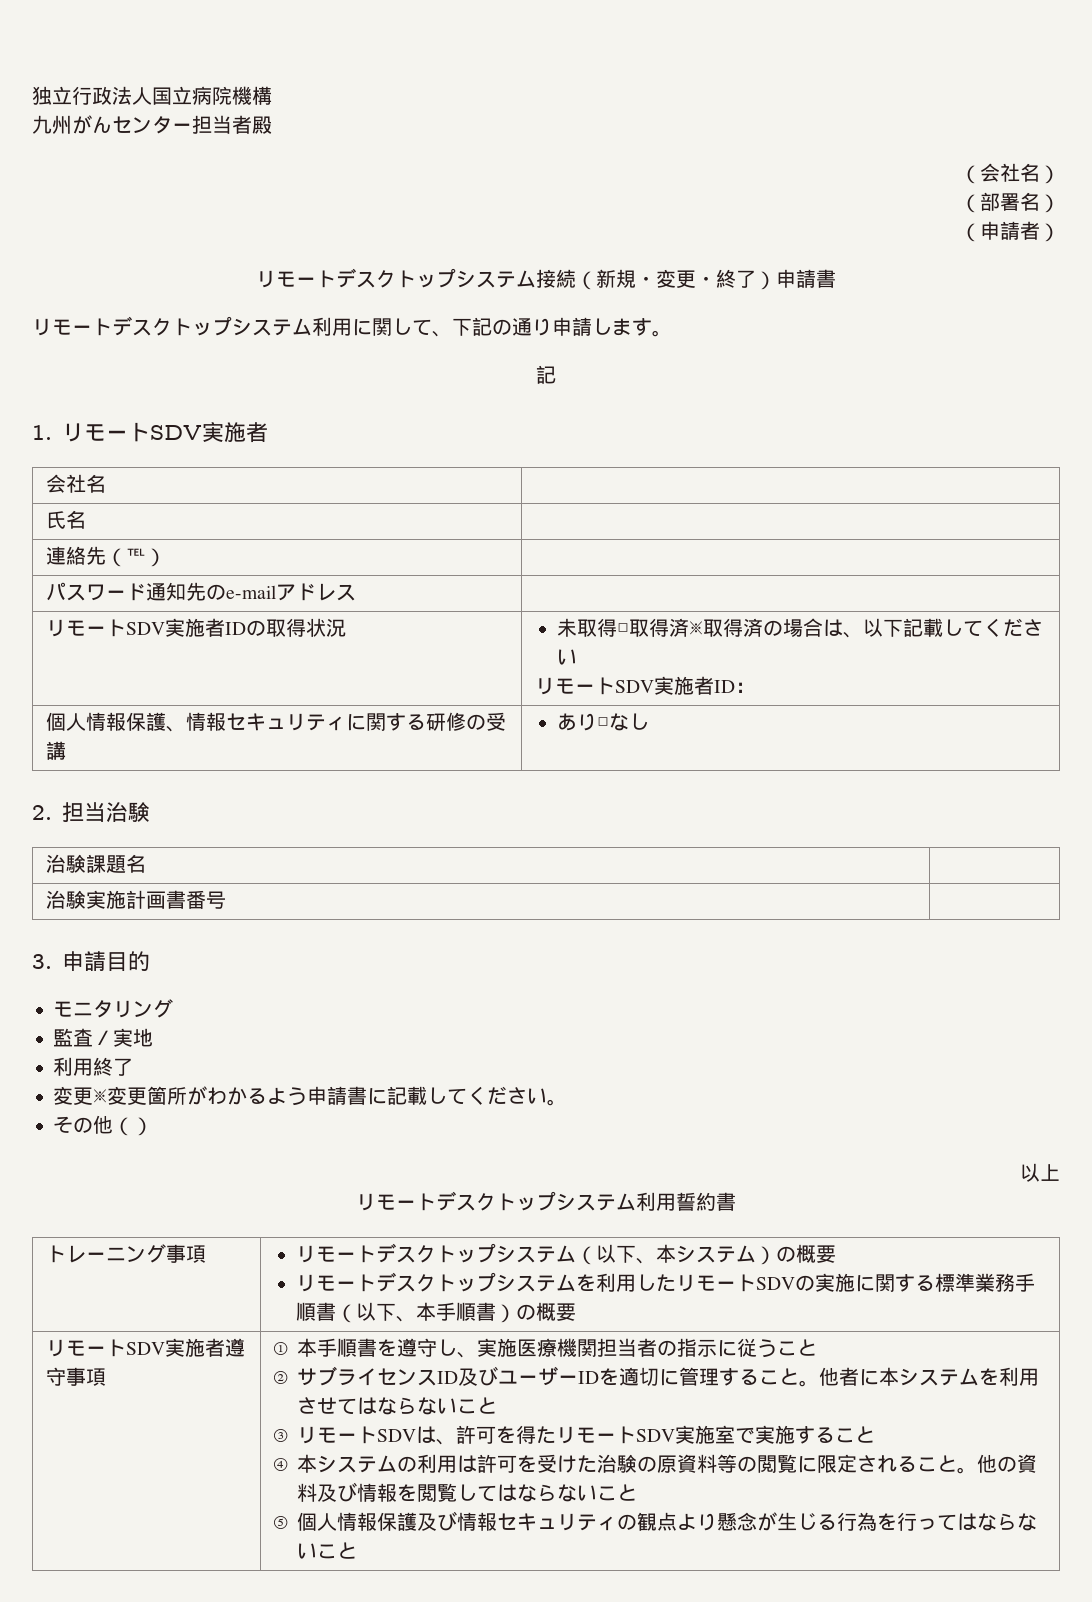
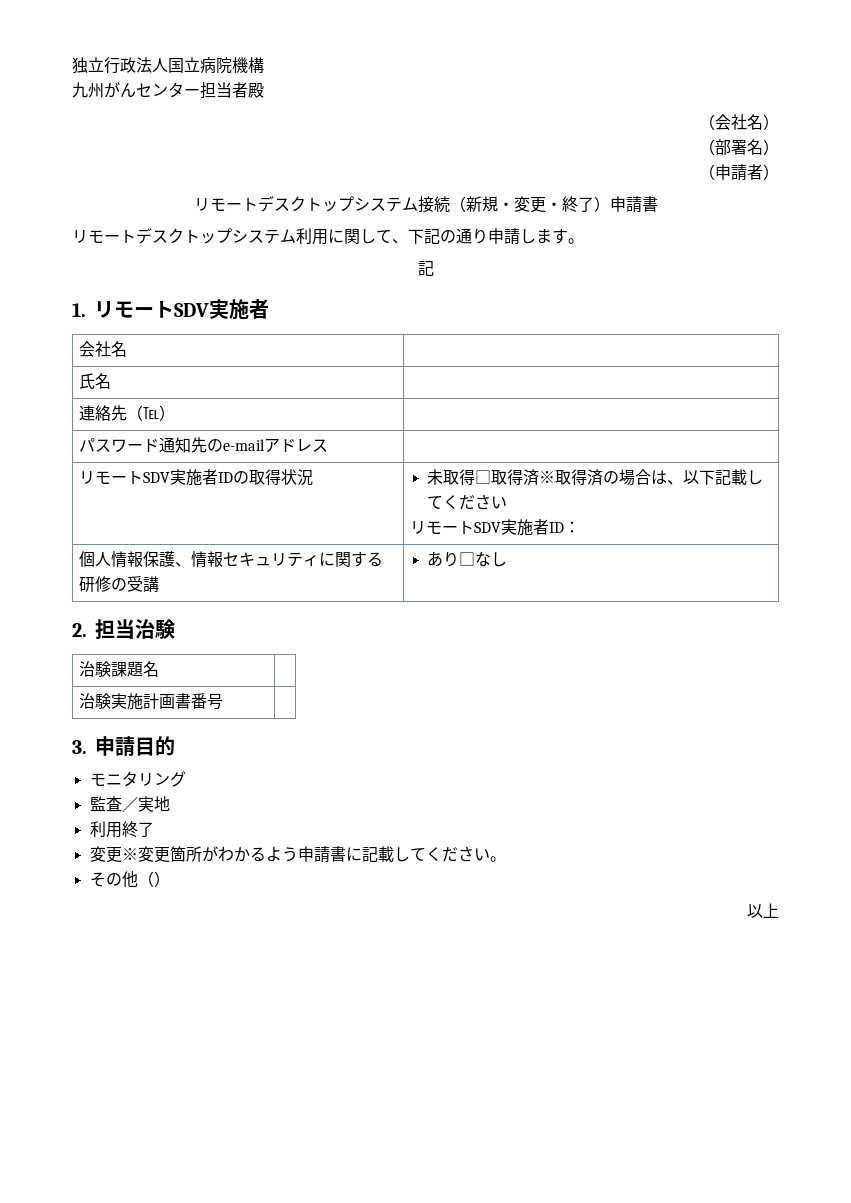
- リモートデスクトップシステム利用誓約書
- トレーニング事項 | リモートデスクトップシステム（以下、本システム）の概要
- リモートデスクトップシステムを利用したリモートSDVの実施に関する標準業務手順書（以下、本手順書）の概要
- リモートSDV実施者遵守事項 | ①本手順書を遵守し、実施医療機関担当者の指示に従うこと
- ②サブライセンスID及びユーザーIDを適切に管理すること。他者に本システムを利用させてはならないこと
- ③リモートSDVは、許可を得たリモートSDV実施室で実施すること
- ④本システムの利用は許可を受けた治験の原資料等の閲覧に限定されること。他の資料及び情報を閲覧してはならないこと
- ⑤個人情報保護及び情報セキュリティの観点より懸念が生じる行為を行ってはならないこと

